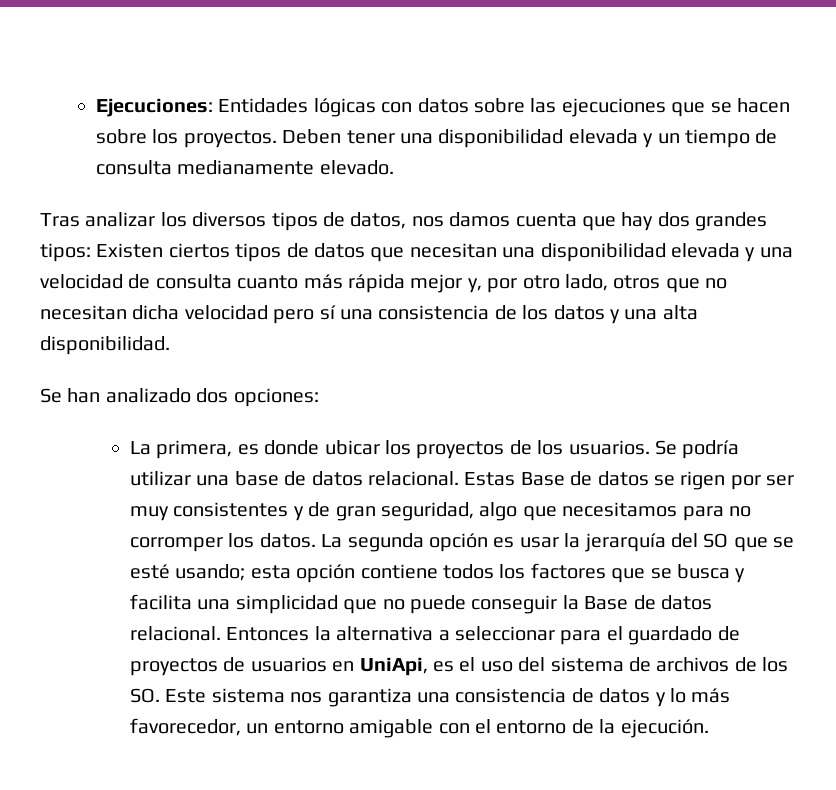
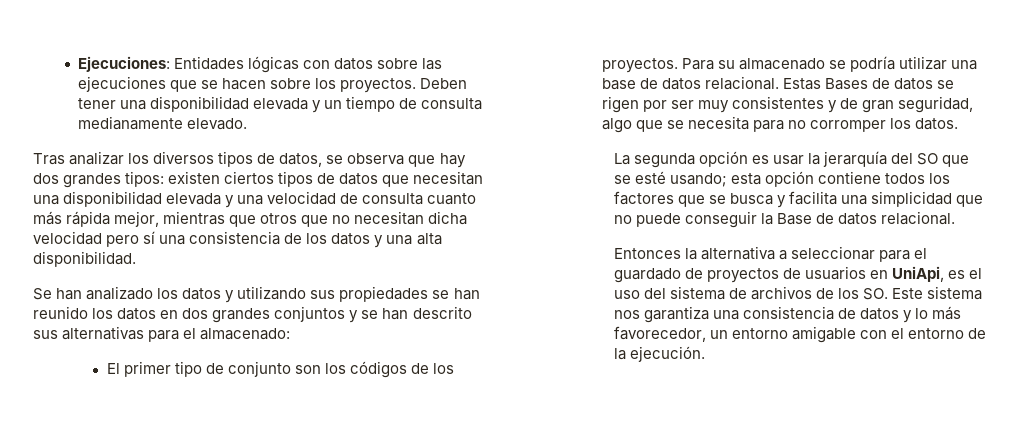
- Tras analizar los diversos tipos de datos, nos damos cuenta que hay dos grandes tipos: Existen ciertos tipos de datos que necesitan una disponibilidad elevada y una velocidad de consulta cuanto más rápida mejor y, por otro lado, otros que no necesitan dicha velocidad pero sí una consistencia de los datos y una alta disponibilidad.
+ Tras analizar los diversos tipos de datos, se observa que hay dos grandes tipos: existen ciertos tipos de datos que necesitan una disponibilidad elevada y una velocidad de consulta cuanto más rápida mejor, mientras que otros que no necesitan dicha velocidad pero sí una consistencia de los datos y una alta disponibilidad.
- Se han analizado dos opciones:
- La primera, es donde ubicar los proyectos de los usuarios. Se podría utilizar una base de datos relacional.
+ Se han analizado los datos y utilizando sus propiedades se han reunido los datos en dos grandes conjuntos y se han descrito sus alternativas para el almacenado:
+ El primer tipo de conjunto son los códigos de los proyectos. Para su almacenado se podría utilizar una base de datos relacional.
- Estas Base de datos se rigen por ser muy consistentes y de gran seguridad, algo que necesitamos para no corromper los datos. La segunda opción es usar la jerarquía del SO que se esté usando;
+ Estas Bases de datos se rigen por ser muy consistentes y de gran seguridad, algo que se necesita para no corromper los datos.
+ La segunda opción es usar la jerarquía del SO que se esté usando;
- esta opción contiene todos los factores que se busca y facilita una simplicidad que no puede conseguir la Base de datos relacional. Entonces la alternativa a seleccionar para el guardado de proyectos de usuarios en UniApi, es el uso del sistema de archivos de los SO. Este sistema nos garantiza una consistencia de datos y lo más favorecedor, un entorno amigable con el entorno de la ejecución.
+ esta opción contiene todos los factores que se busca y facilita una simplicidad que no puede conseguir la Base de datos relacional.
+ Entonces la alternativa a seleccionar para el guardado de proyectos de usuarios en UniApi, es el uso del sistema de archivos de los SO. Este sistema nos garantiza una consistencia de datos y lo más favorecedor, un entorno amigable con el entorno de la ejecución.

